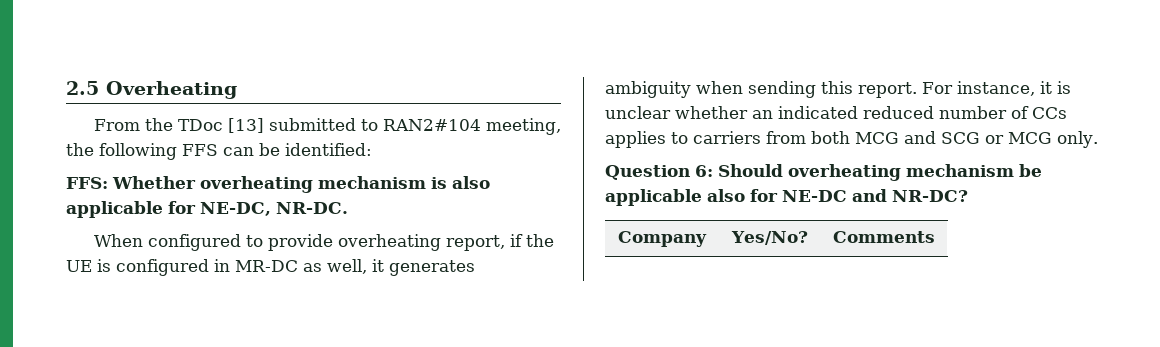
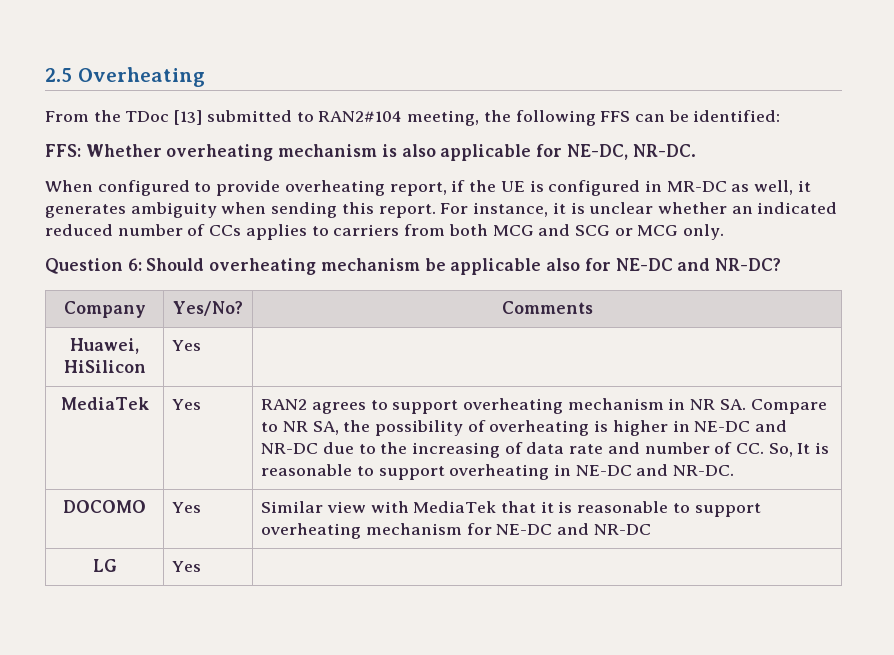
+ Huawei, HiSilicon | Yes |
+ MediaTek | Yes | RAN2 agrees to support overheating mechanism in NR SA. Compare to NR SA, the possibility of overheating is higher in NE-DC and NR-DC due to the increasing of data rate and number of CC. So, It is reasonable to support overheating in NE-DC and NR-DC.
+ DOCOMO | Yes | Similar view with MediaTek that it is reasonable to support overheating mechanism for NE-DC and NR-DC
+ LG | Yes |

